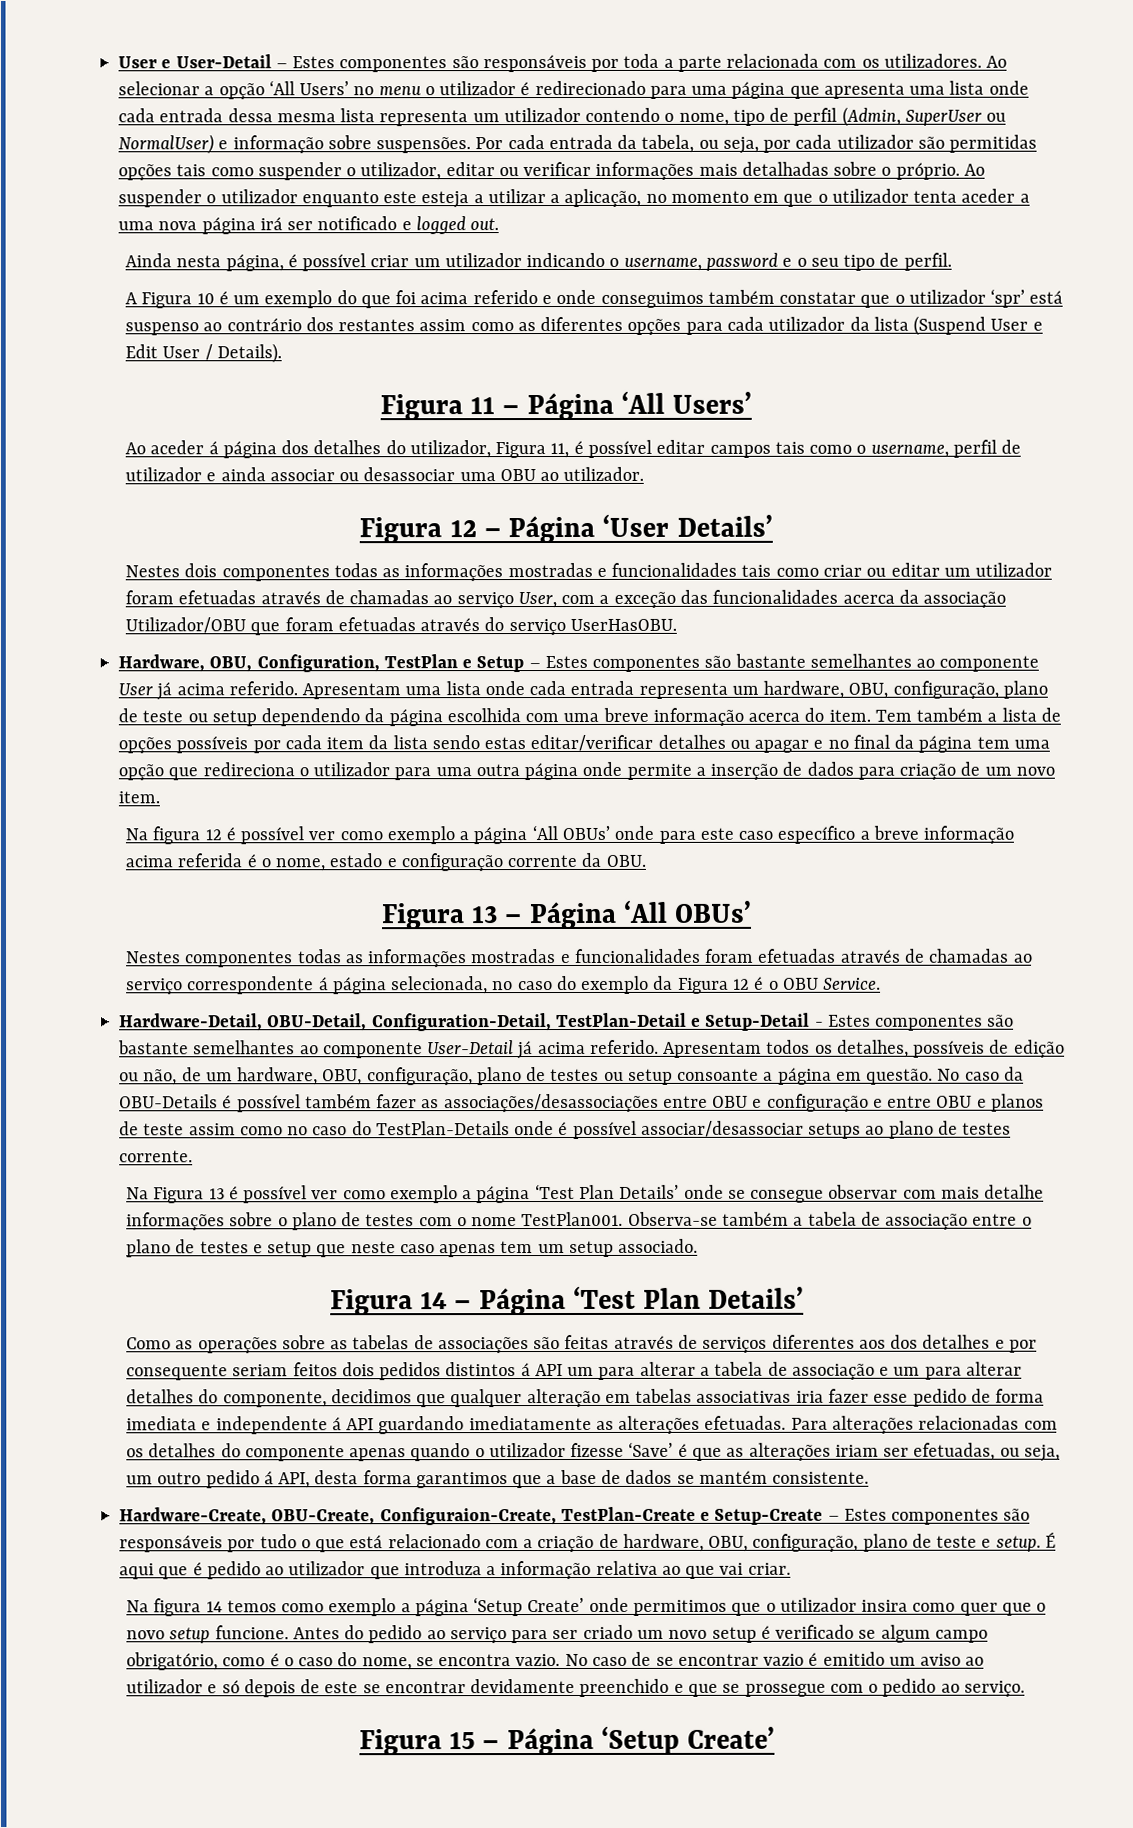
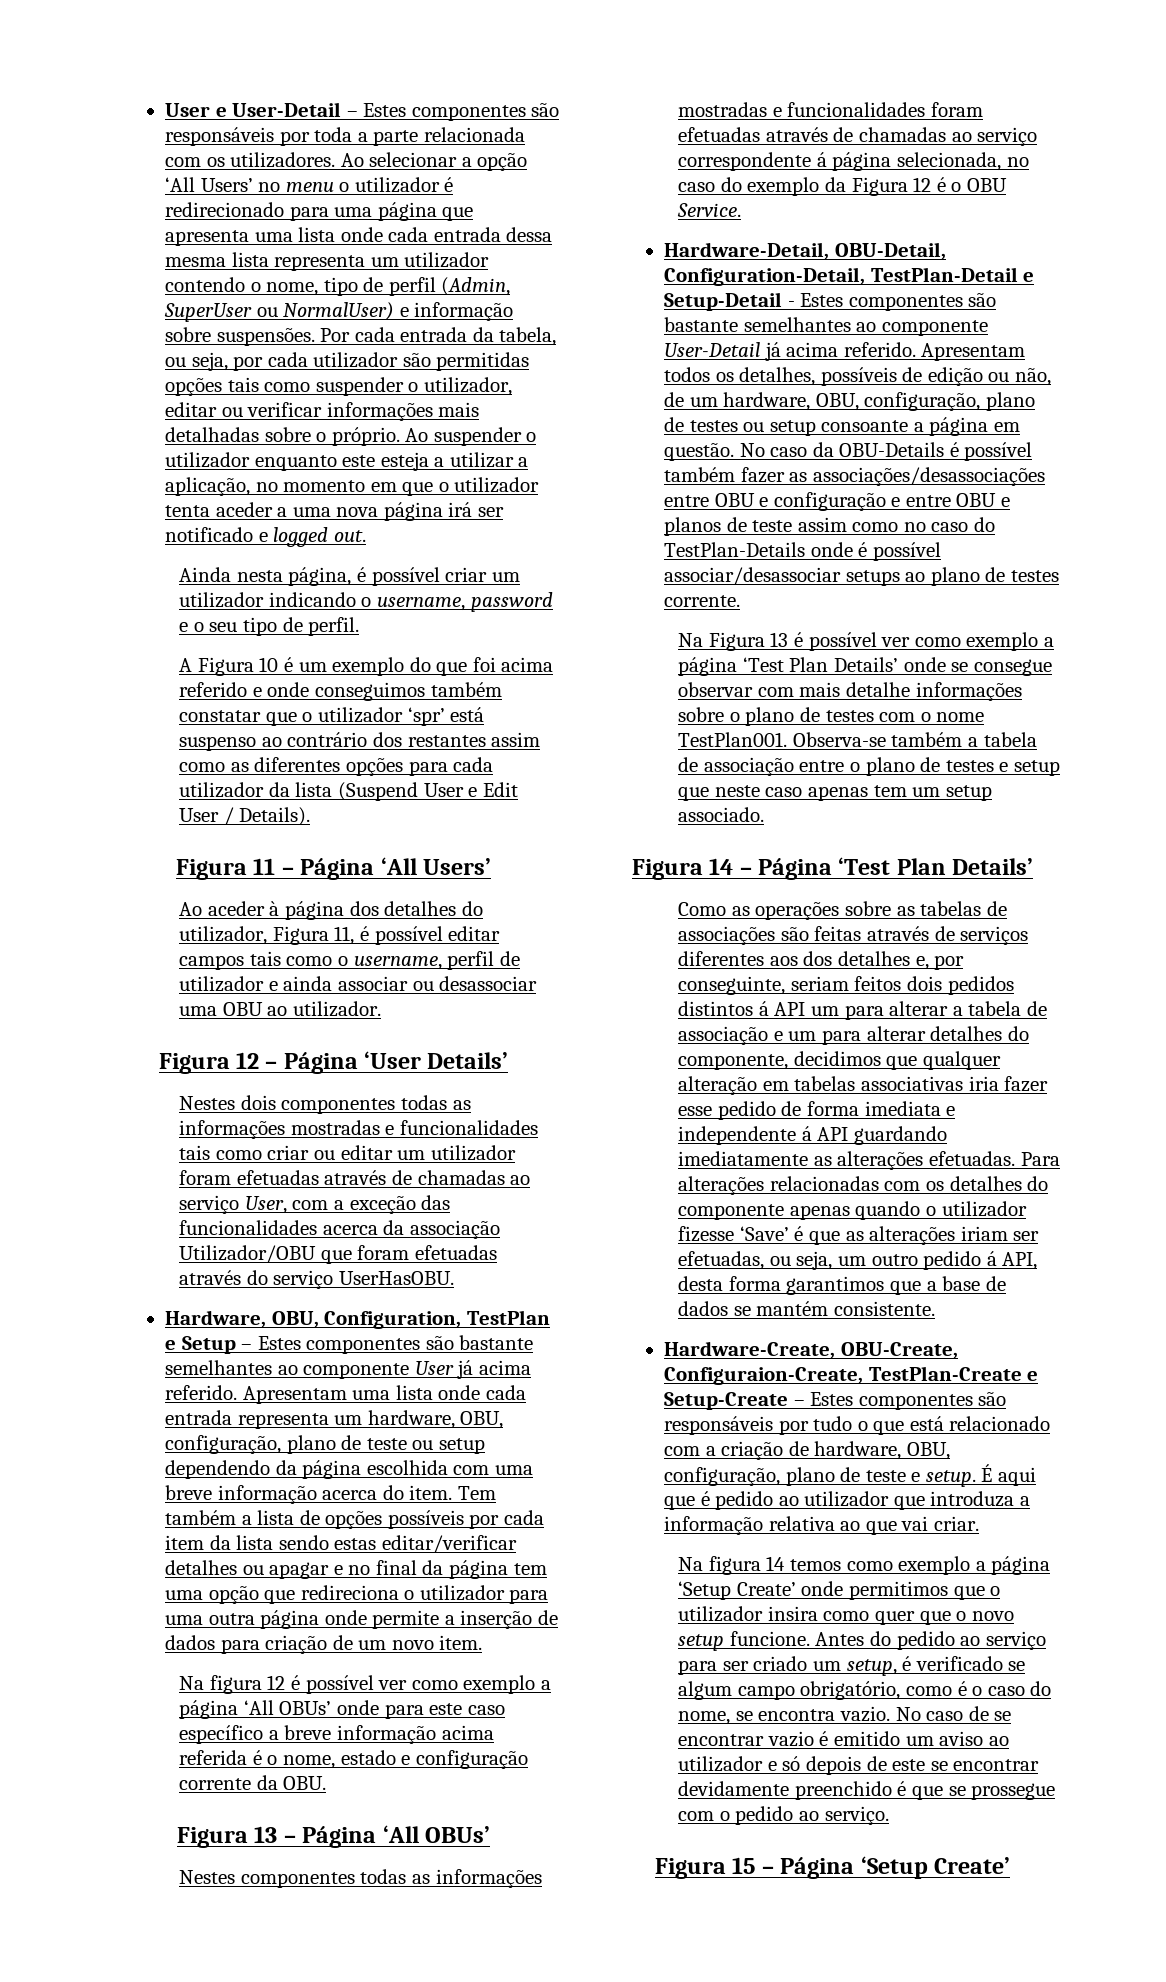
- Ao aceder á página dos detalhes do utilizador, Figura 11, é possível editar campos tais como o username, perfil de utilizador e ainda associar ou desassociar uma OBU ao utilizador.
+ Ao aceder à página dos detalhes do utilizador, Figura 11, é possível editar campos tais como o username, perfil de utilizador e ainda associar ou desassociar uma OBU ao utilizador.
- Como as operações sobre as tabelas de associações são feitas através de serviços diferentes aos dos detalhes e por consequente seriam feitos dois pedidos distintos á API um para alterar a tabela de associação e um para alterar detalhes do componente, decidimos que qualquer alteração em tabelas associativas iria fazer esse pedido de forma imediata e independente á API guardando imediatamente as alterações efetuadas.
+ Como as operações sobre as tabelas de associações são feitas através de serviços diferentes aos dos detalhes e, por conseguinte, seriam feitos dois pedidos distintos á API um para alterar a tabela de associação e um para alterar detalhes do componente, decidimos que qualquer alteração em tabelas associativas iria fazer esse pedido de forma imediata e independente á API guardando imediatamente as alterações efetuadas.
- Antes do pedido ao serviço para ser criado um novo setup é verificado se algum campo obrigatório, como é o caso do nome, se encontra vazio.
+ Antes do pedido ao serviço para ser criado um setup, é verificado se algum campo obrigatório, como é o caso do nome, se encontra vazio.
- No caso de se encontrar vazio é emitido um aviso ao utilizador e só depois de este se encontrar devidamente preenchido e que se prossegue com o pedido ao serviço.
+ No caso de se encontrar vazio é emitido um aviso ao utilizador e só depois de este se encontrar devidamente preenchido é que se prossegue com o pedido ao serviço.

